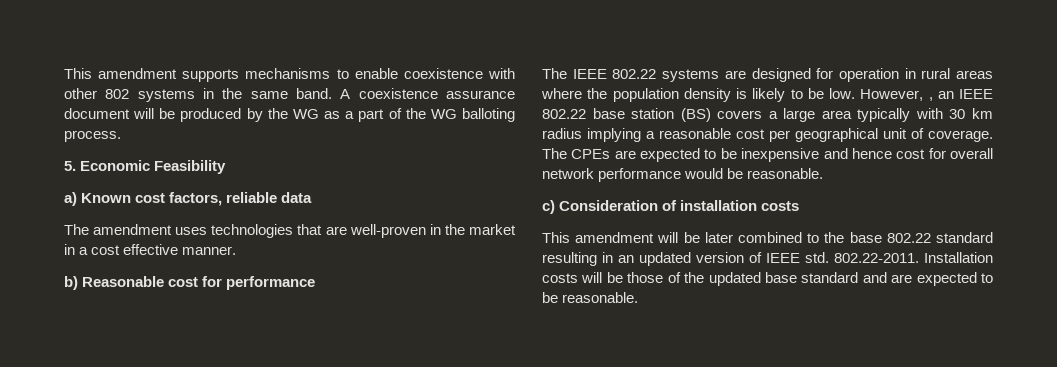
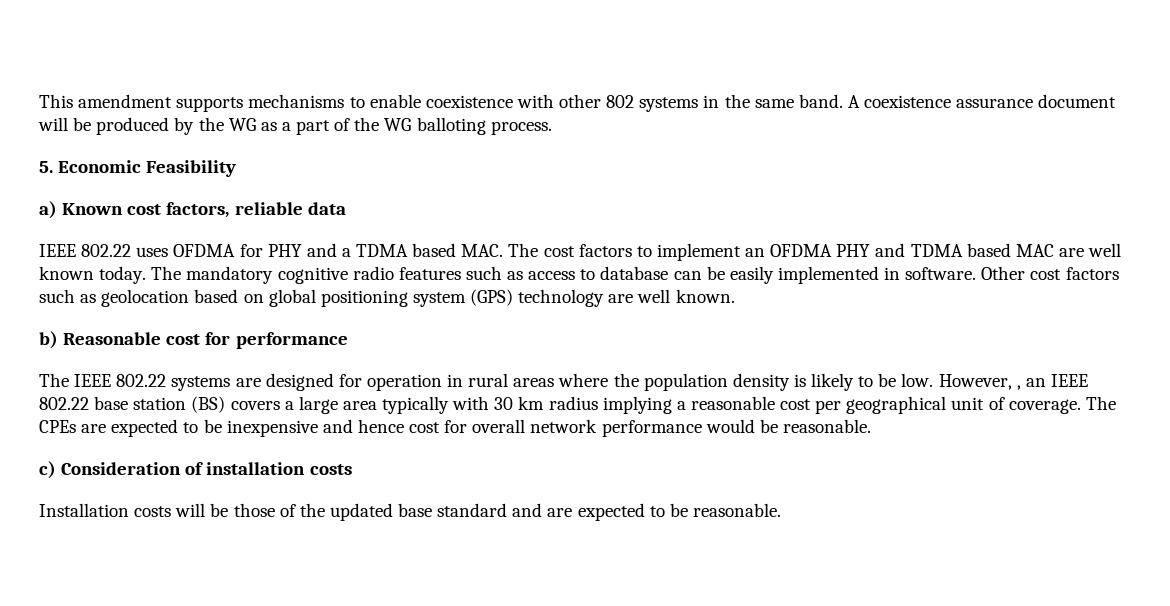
- The amendment uses technologies that are well-proven in the market in a cost effective manner.
+ IEEE 802.22 uses OFDMA for PHY and a TDMA based MAC. The cost factors to implement an OFDMA PHY and TDMA based MAC are well known today. The mandatory cognitive radio features such as access to database can be easily implemented in software. Other cost factors such as geolocation based on global positioning system (GPS) technology are well known.
- This amendment will be later combined to the base 802.22 standard resulting in an updated version of IEEE std. 802.22-2011. Installation costs will be those of the updated base standard and are expected to be reasonable.
+ Installation costs will be those of the updated base standard and are expected to be reasonable.

